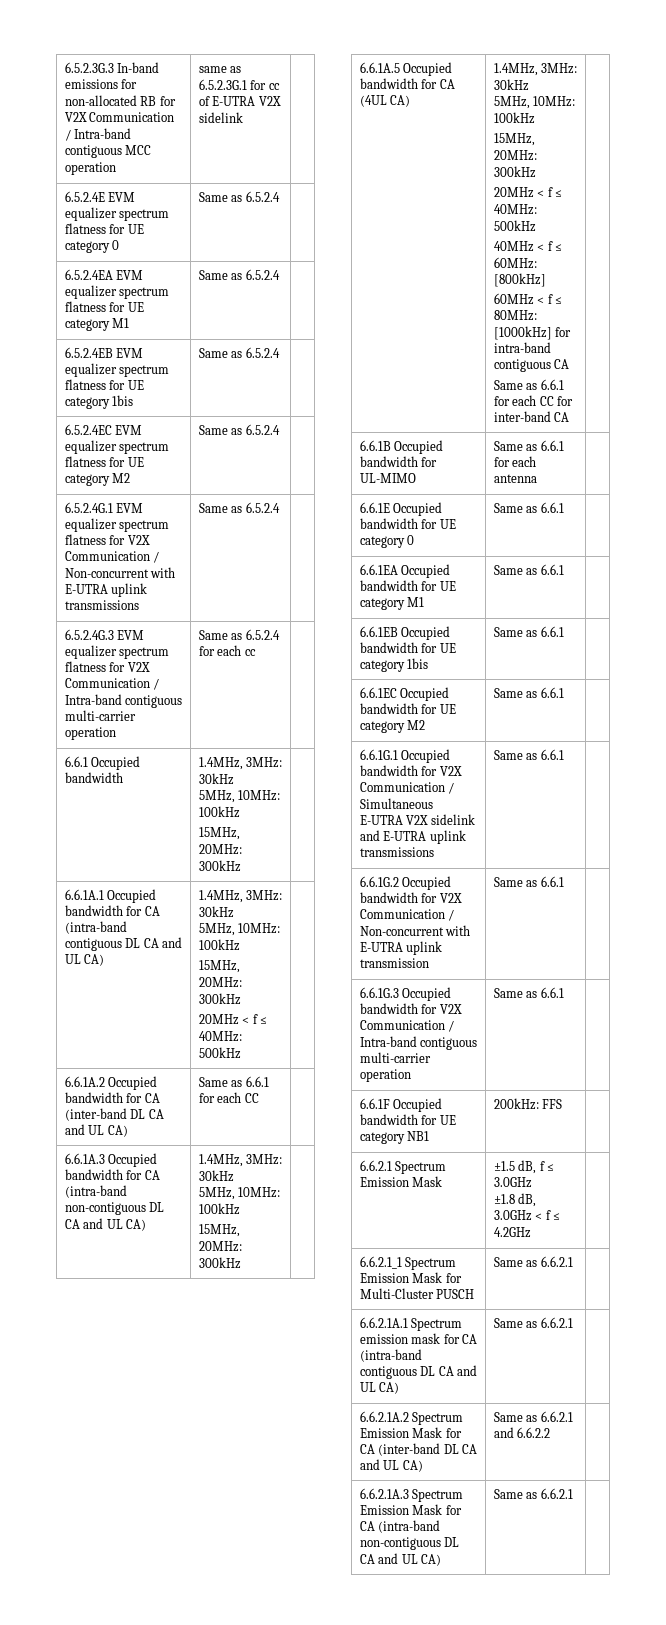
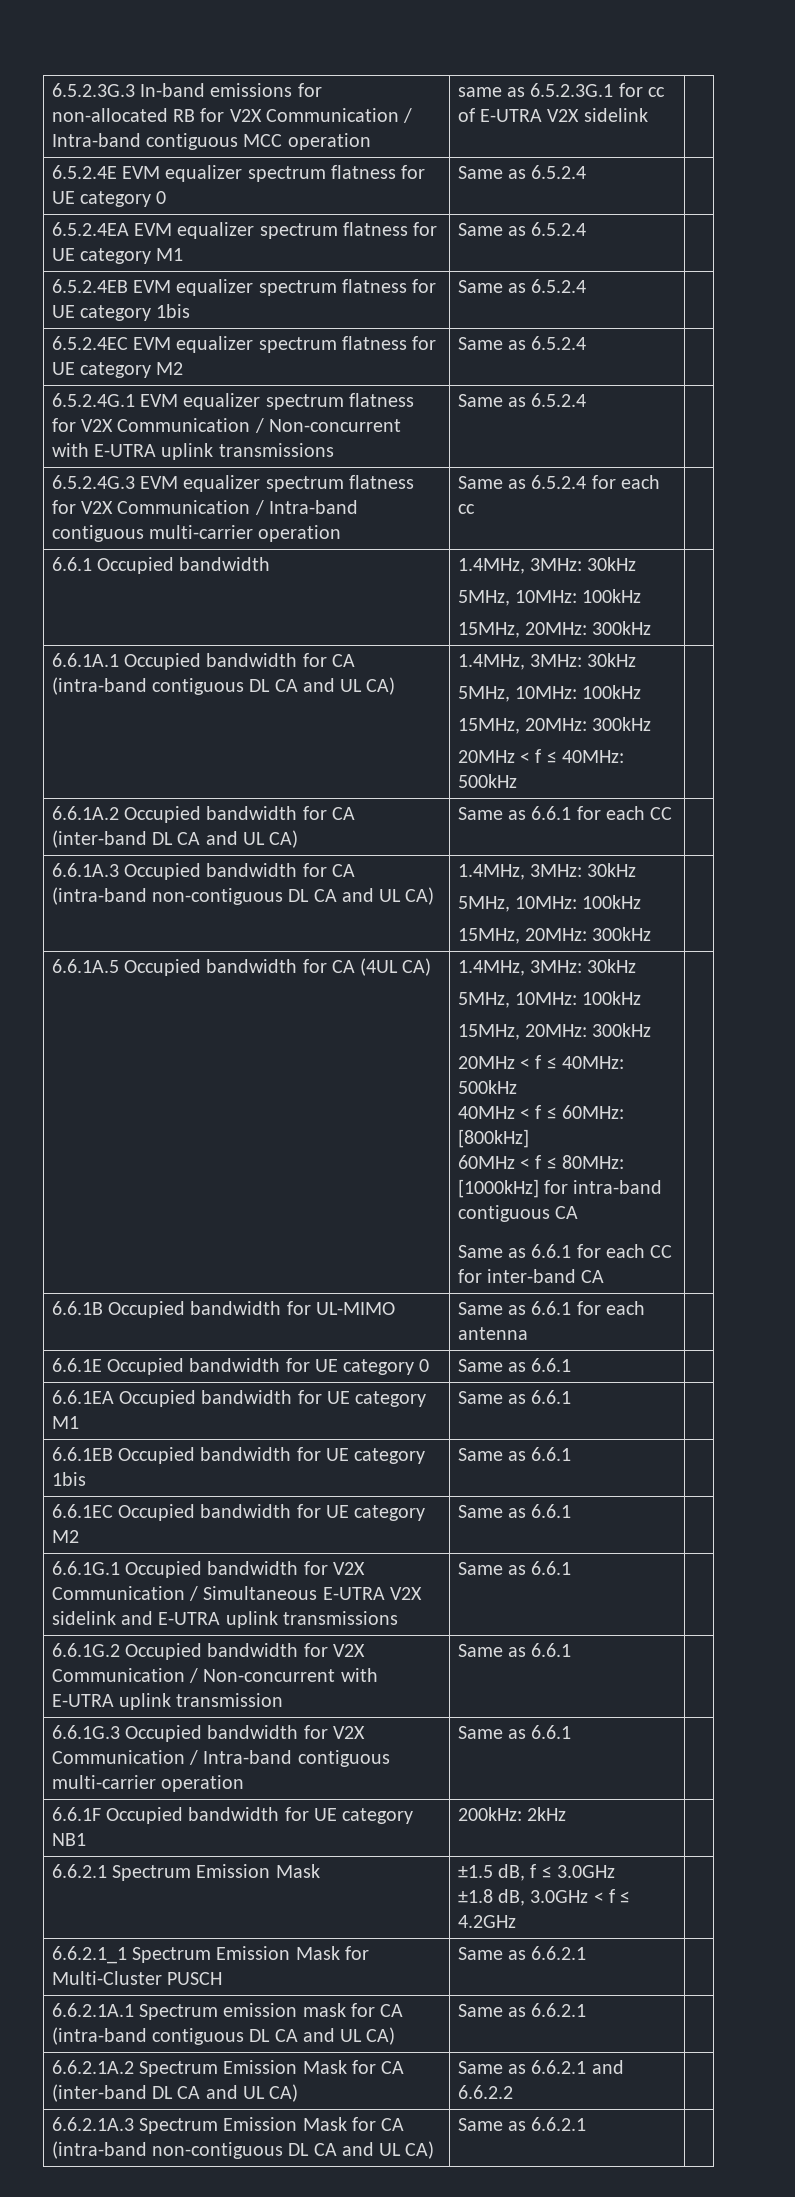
- 6.6.1F Occupied bandwidth for UE category NB1 | 200kHz: FFS |
+ 6.6.1F Occupied bandwidth for UE category NB1 | 200kHz: 2kHz |

